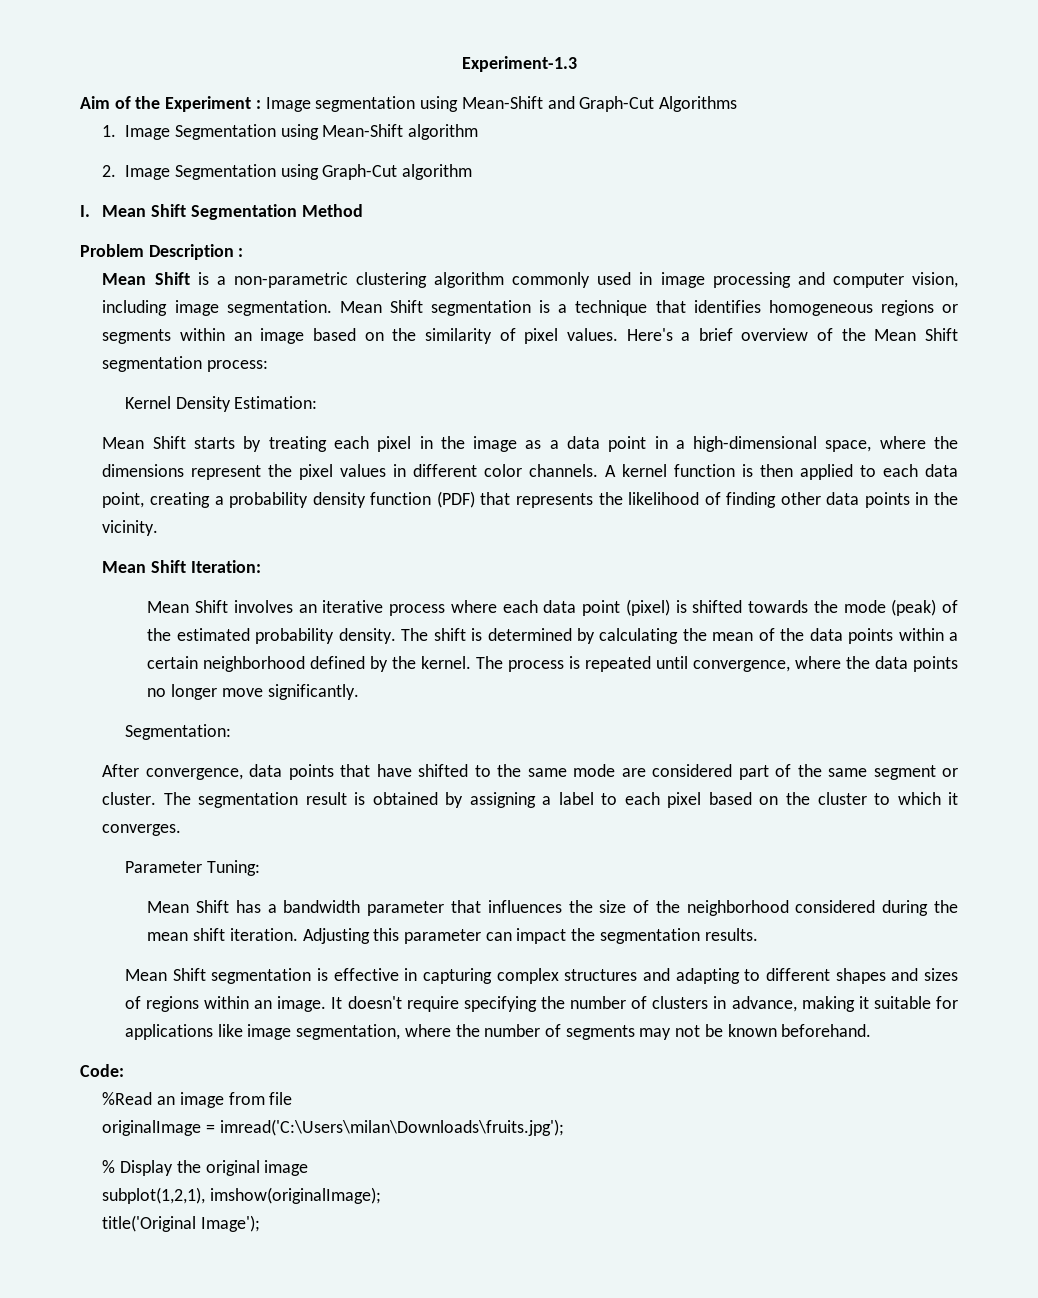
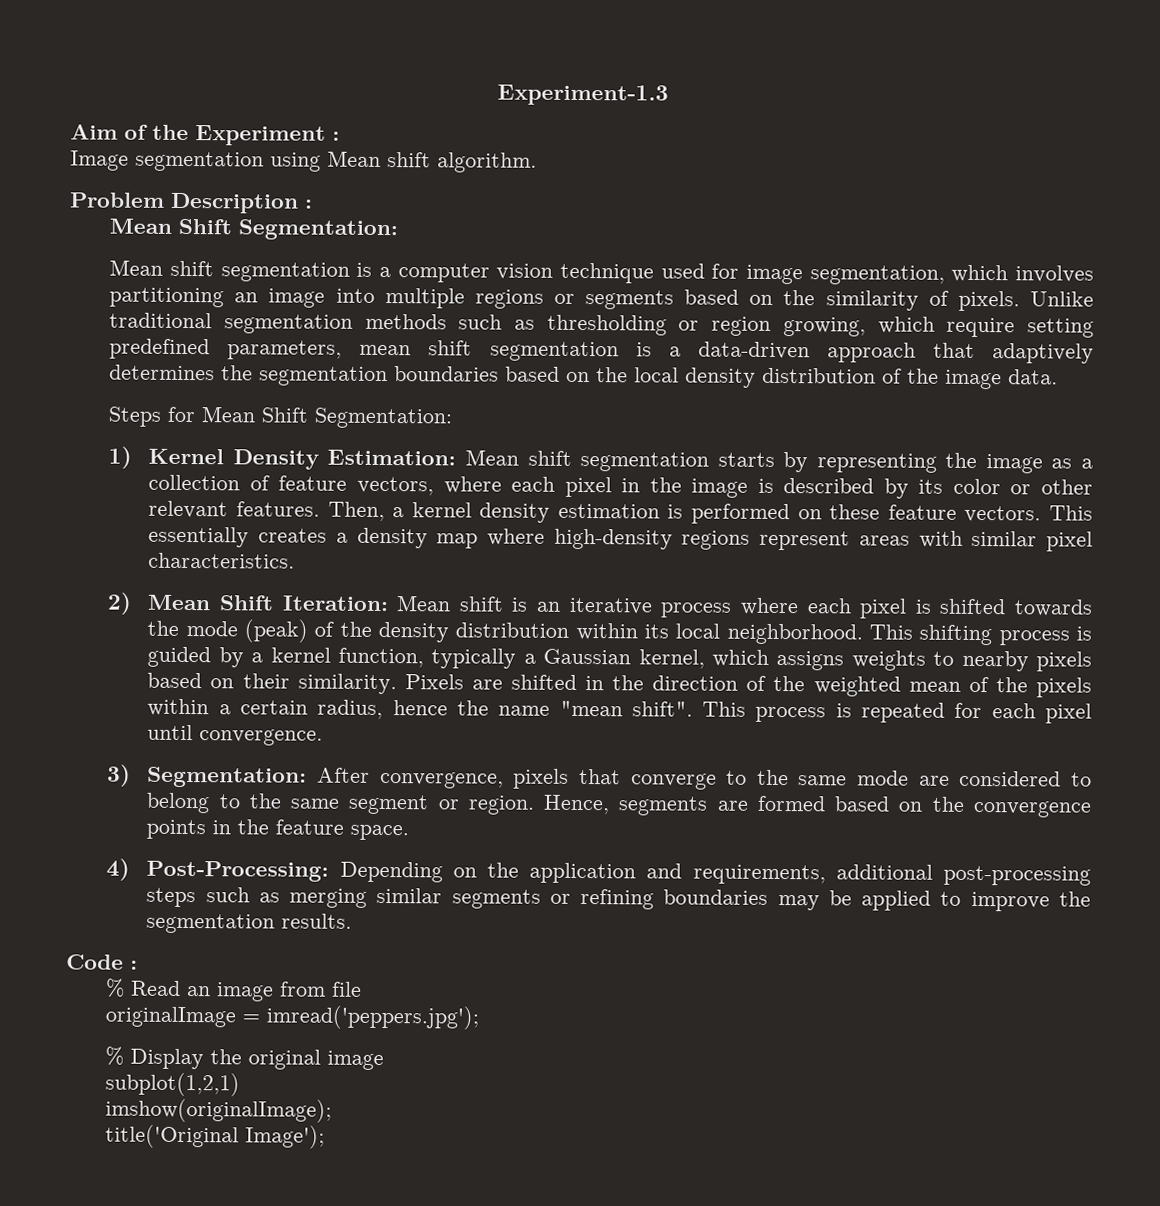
- Aim of the Experiment : Image segmentation using Mean-Shift and Graph-Cut Algorithms
- 1. Image Segmentation using Mean-Shift algorithm
- 2. Image Segmentation using Graph-Cut algorithm
- I. Mean Shift Segmentation Method
+ Aim of the Experiment :
+ Image segmentation using Mean shift algorithm.
  Problem Description :
- Mean Shift is a non-parametric clustering algorithm commonly used in image processing and computer vision, including image segmentation. Mean Shift segmentation is a technique that identifies homogeneous regions or segments within an image based on the similarity of pixel values. Here's a brief overview of the Mean Shift segmentation process:
- Kernel Density Estimation:
- Mean Shift starts by treating each pixel in the image as a data point in a high-dimensional space, where the dimensions represent the pixel values in different color channels. A kernel function is then applied to each data point, creating a probability density function (PDF) that represents the likelihood of finding other data points in the vicinity.
- Mean Shift Iteration:
- Mean Shift involves an iterative process where each data point (pixel) is shifted towards the mode (peak) of the estimated probability density. The shift is determined by calculating the mean of the data points within a certain neighborhood defined by the kernel. The process is repeated until convergence, where the data points no longer move significantly.
- Segmentation:
- After convergence, data points that have shifted to the same mode are considered part of the same segment or cluster. The segmentation result is obtained by assigning a label to each pixel based on the cluster to which it converges.
- Parameter Tuning:
- Mean Shift has a bandwidth parameter that influences the size of the neighborhood considered during the mean shift iteration. Adjusting this parameter can impact the segmentation results.
- Mean Shift segmentation is effective in capturing complex structures and adapting to different shapes and sizes of regions within an image. It doesn't require specifying the number of clusters in advance, making it suitable for applications like image segmentation, where the number of segments may not be known beforehand.
- Code:
- %Read an image from file
+ Mean Shift Segmentation:
+ Mean shift segmentation is a computer vision technique used for image segmentation, which involves partitioning an image into multiple regions or segments based on the similarity of pixels. Unlike traditional segmentation methods such as thresholding or region growing, which require setting predefined parameters, mean shift segmentation is a data-driven approach that adaptively determines the segmentation boundaries based on the local density distribution of the image data.
+ Steps for Mean Shift Segmentation:
+ 1) Kernel Density Estimation: Mean shift segmentation starts by representing the image as a collection of feature vectors, where each pixel in the image is described by its color or other relevant features. Then, a kernel density estimation is performed on these feature vectors. This essentially creates a density map where high-density regions represent areas with similar pixel characteristics.
+ 2) Mean Shift Iteration: Mean shift is an iterative process where each pixel is shifted towards the mode (peak) of the density distribution within its local neighborhood. This shifting process is guided by a kernel function, typically a Gaussian kernel, which assigns weights to nearby pixels based on their similarity. Pixels are shifted in the direction of the weighted mean of the pixels within a certain radius, hence the name "mean shift". This process is repeated for each pixel until convergence.
+ 3) Segmentation: After convergence, pixels that converge to the same mode are considered to belong to the same segment or region. Hence, segments are formed based on the convergence points in the feature space.
+ 4) Post-Processing: Depending on the application and requirements, additional post-processing steps such as merging similar segments or refining boundaries may be applied to improve the segmentation results.
+ Code :
+ % Read an image from file
- originalImage = imread('C:\Users\milan\Downloads\fruits.jpg');
+ originalImage = imread('peppers.jpg');
- subplot(1,2,1), imshow(originalImage);
+ subplot(1,2,1)
+ imshow(originalImage);

